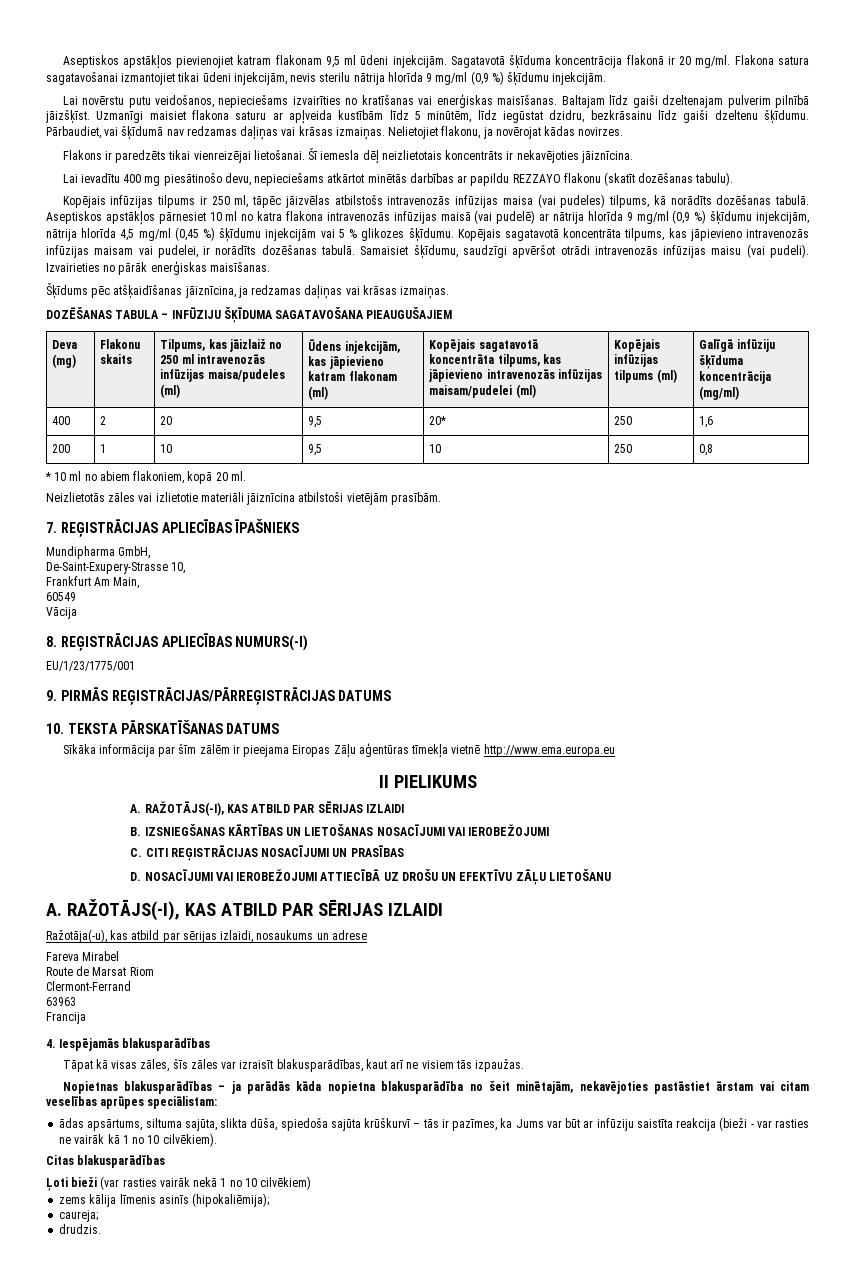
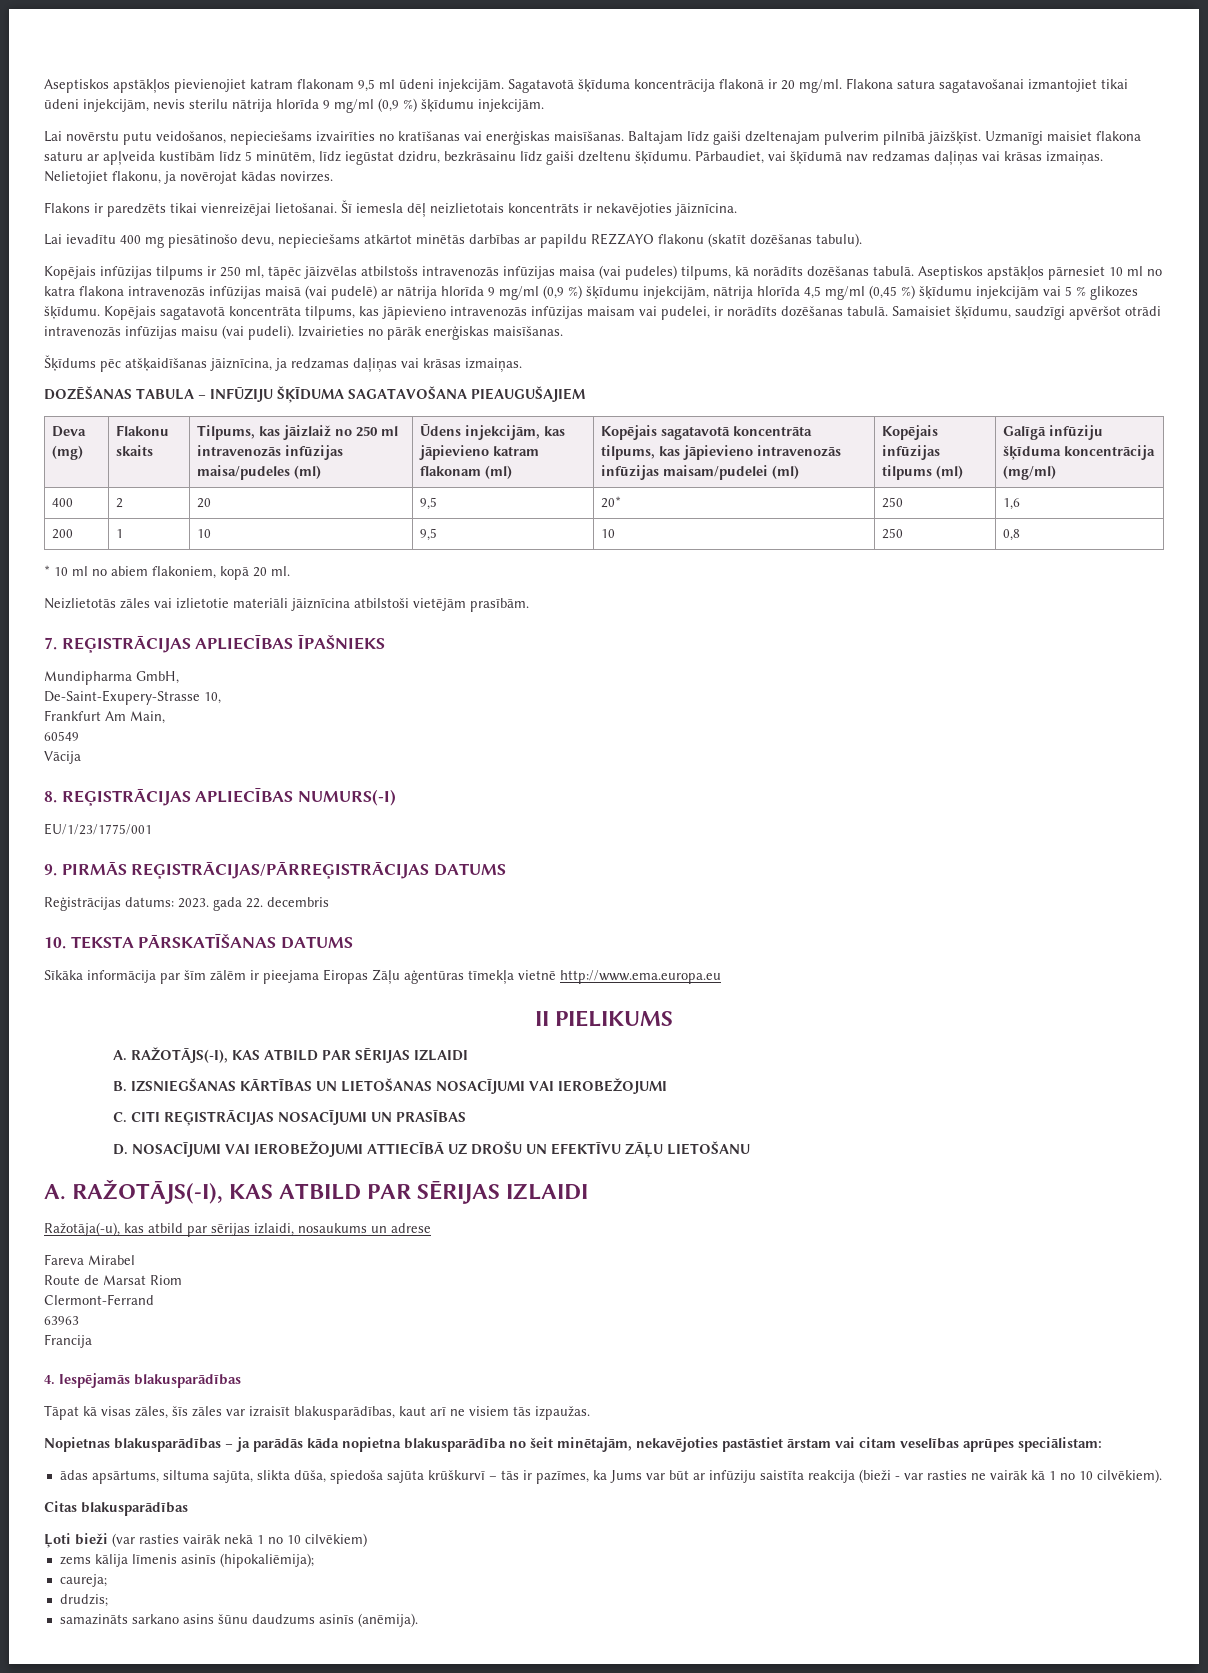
+ Reģistrācijas datums: 2023. gada 22. decembris
- drudzis.
+ drudzis;
+ samazināts sarkano asins šūnu daudzums asinīs (anēmija).

